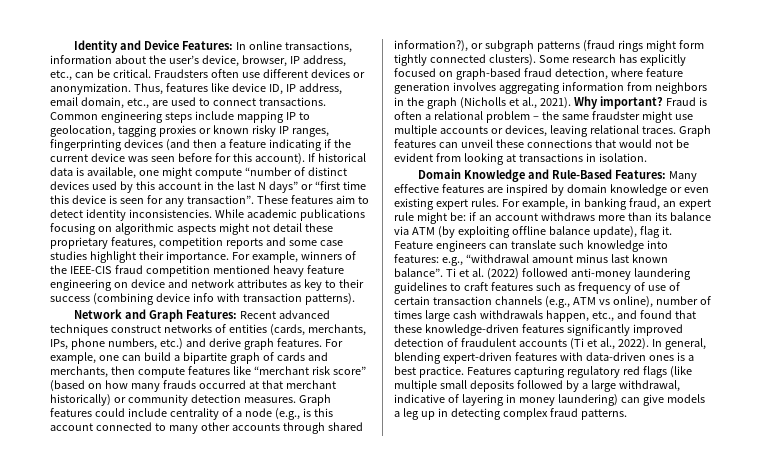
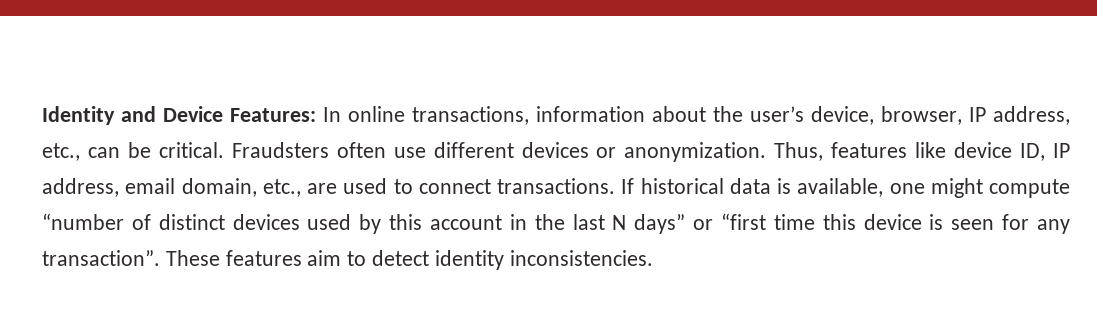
- Common engineering steps include mapping IP to geolocation, tagging proxies or known risky IP ranges, fingerprinting devices (and then a feature indicating if the current device was seen before for this account).
- While academic publications focusing on algorithmic aspects might not detail these proprietary features, competition reports and some case studies highlight their importance. For example, winners of the IEEE-CIS fraud competition mentioned heavy feature engineering on device and network attributes as key to their success (combining device info with transaction patterns).
- Network and Graph Features: Recent advanced techniques construct networks of entities (cards, merchants, IPs, phone numbers, etc.) and derive graph features. For example, one can build a bipartite graph of cards and merchants, then compute features like “merchant risk score” (based on how many frauds occurred at that merchant historically) or community detection measures. Graph features could include centrality of a node (e.g., is this account connected to many other accounts through shared information?), or subgraph patterns (fraud rings might form tightly connected clusters). Some research has explicitly focused on graph-based fraud detection, where feature generation involves aggregating information from neighbors in the graph (Nicholls et al., 2021). Why important? Fraud is often a relational problem – the same fraudster might use multiple accounts or devices, leaving relational traces. Graph features can unveil these connections that would not be evident from looking at transactions in isolation.
- Domain Knowledge and Rule-Based Features: Many effective features are inspired by domain knowledge or even existing expert rules. For example, in banking fraud, an expert rule might be: if an account withdraws more than its balance via ATM (by exploiting offline balance update), flag it. Feature engineers can translate such knowledge into features: e.g., “withdrawal amount minus last known balance”. Ti et al. (2022) followed anti-money laundering guidelines to craft features such as frequency of use of certain transaction channels (e.g., ATM vs online), number of times large cash withdrawals happen, etc., and found that these knowledge-driven features significantly improved detection of fraudulent accounts (Ti et al., 2022). In general, blending expert-driven features with data-driven ones is a best practice. Features capturing regulatory red flags (like multiple small deposits followed by a large withdrawal, indicative of layering in money laundering) can give models a leg up in detecting complex fraud patterns.

